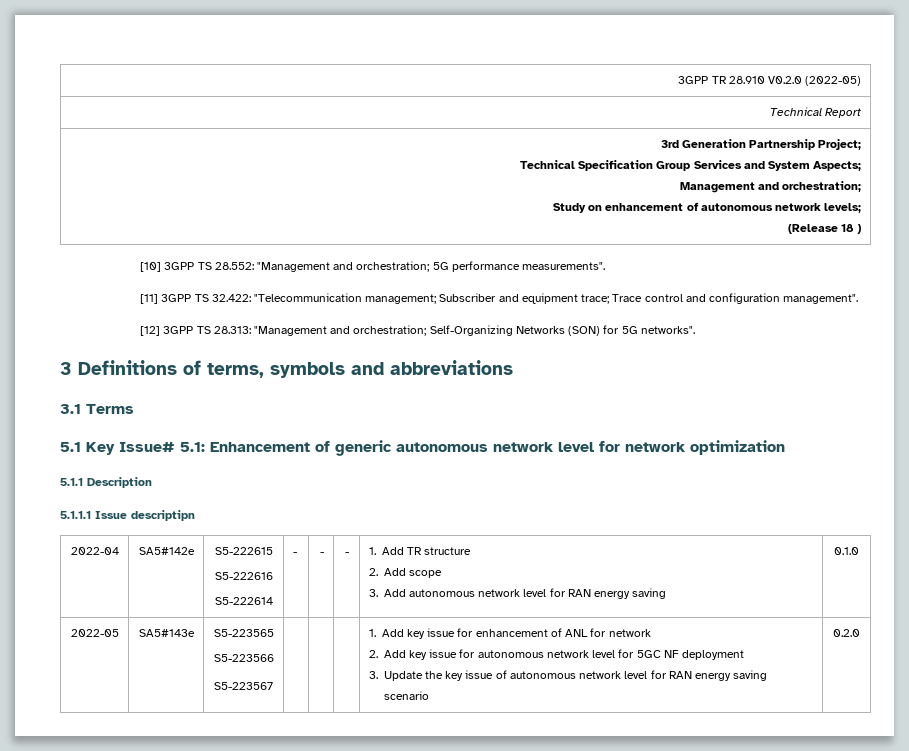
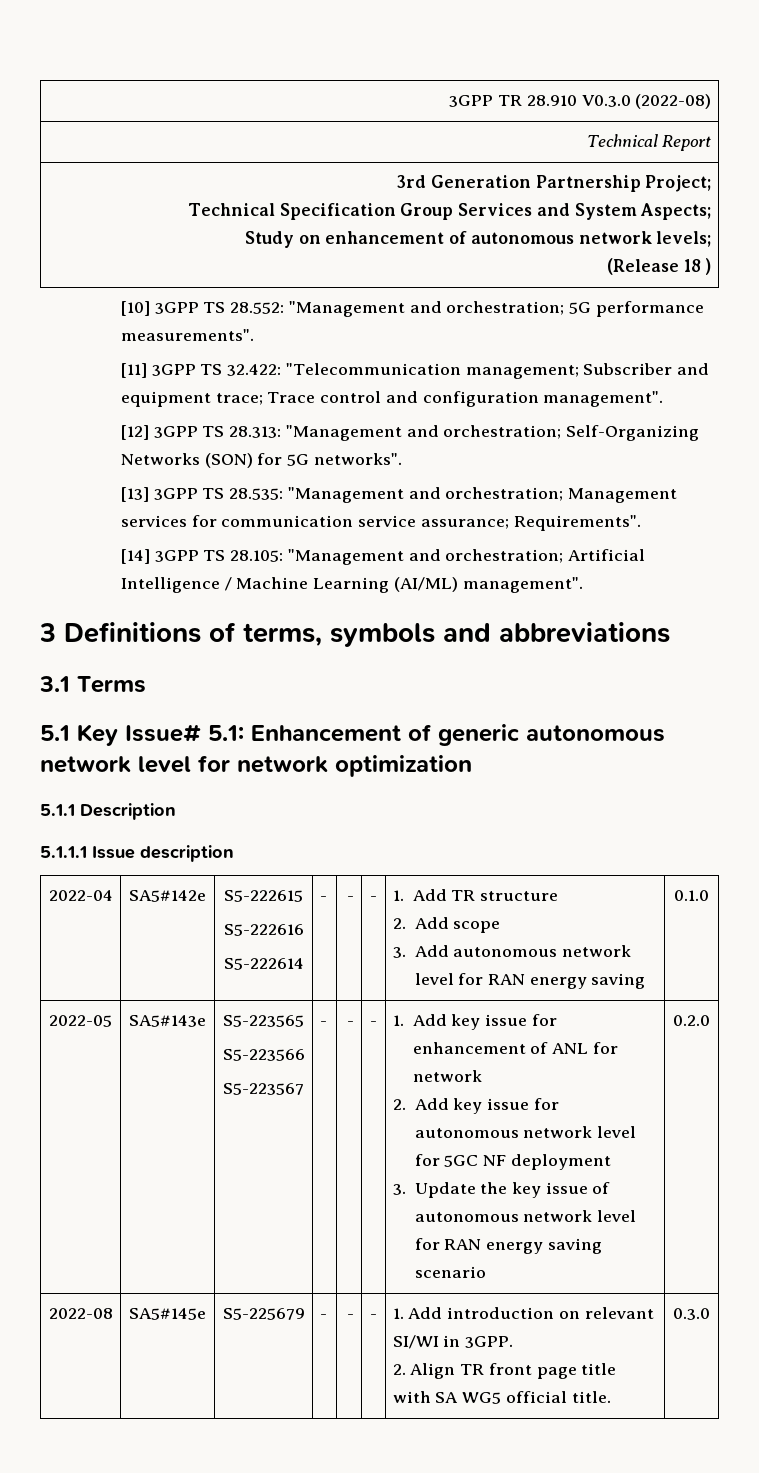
- 3GPP TR 28.910 V0.2.0 (2022-05)
+ 3GPP TR 28.910 V0.3.0 (2022-08)
  3rd Generation Partnership Project;
  Technical Specification Group Services and System Aspects;
- Management and orchestration;
+ [13] 3GPP TS 28.535: "Management and orchestration; Management services for communication service assurance; Requirements".
+ [14] 3GPP TS 28.105: "Management and orchestration; Artificial Intelligence / Machine Learning (AI/ML) management".
- 5.1.1.1 Issue descriptipn
+ 5.1.1.1 Issue description
- S5-223567
+ S5-223567 | - | - | -
+ 2022-08 | SA5#145e | S5-225679 | - | - | - | 1. Add introduction on relevant SI/WI in 3GPP.
+ 2. Align TR front page title with SA WG5 official title. | 0.3.0

